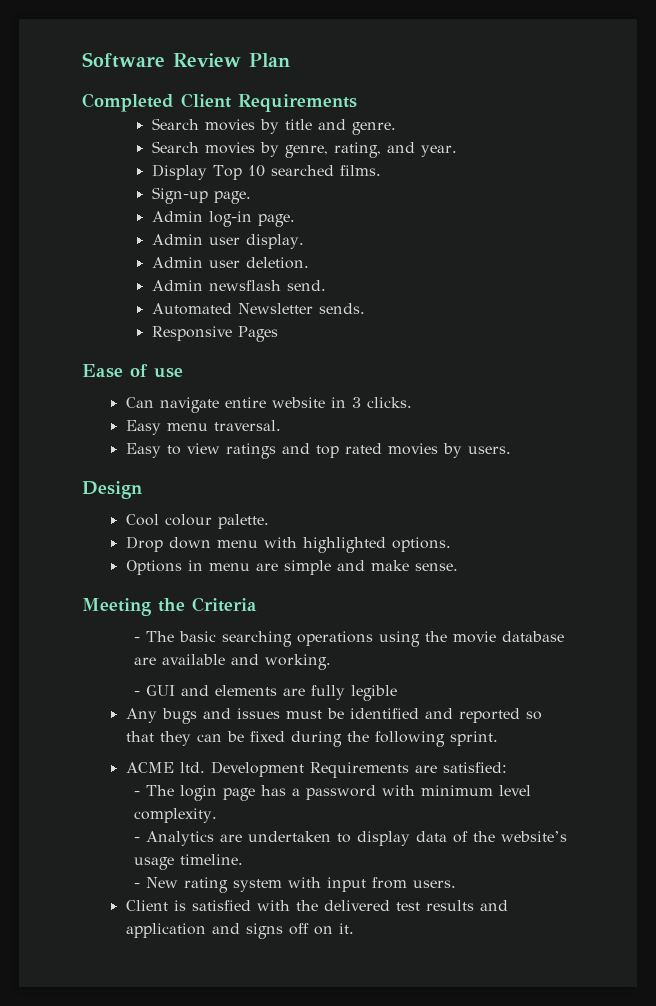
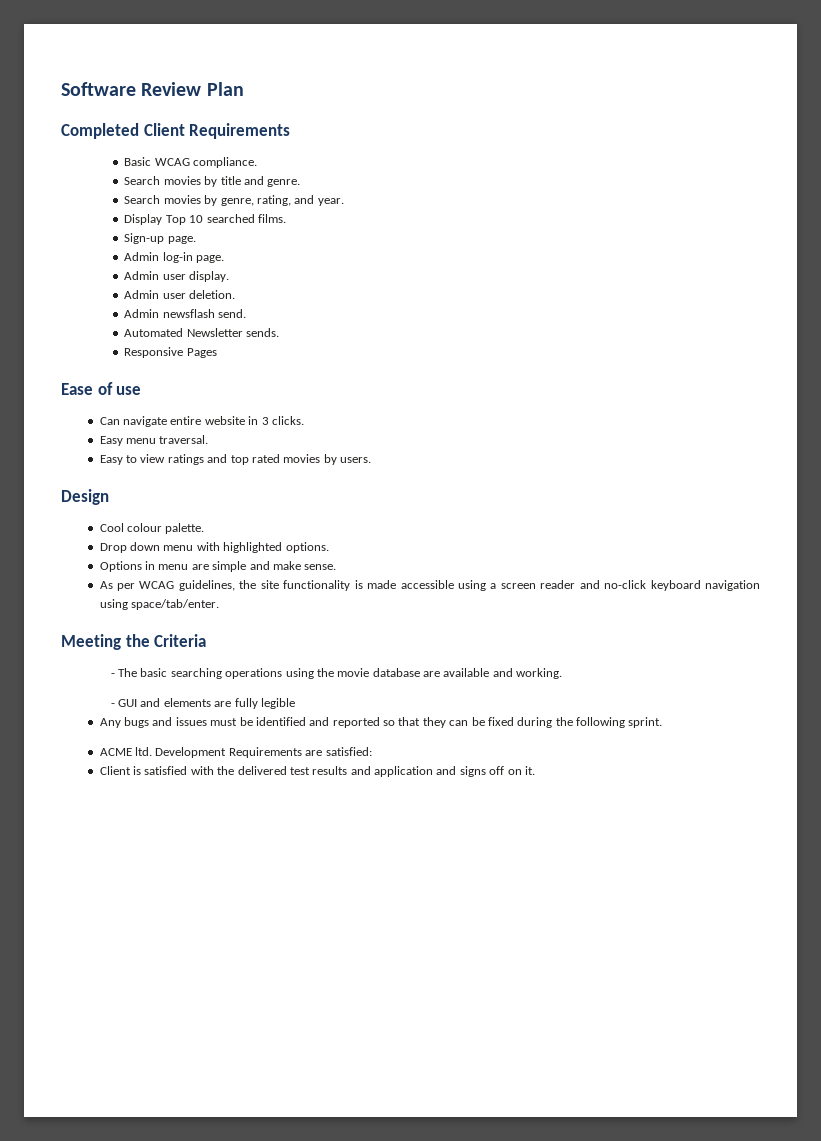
+ Basic WCAG compliance.
+ As per WCAG guidelines, the site functionality is made accessible using a screen reader and no-click keyboard navigation using space/tab/enter.
- - The login page has a password with minimum level complexity.
- - Analytics are undertaken to display data of the website’s usage timeline.
- - New rating system with input from users.

